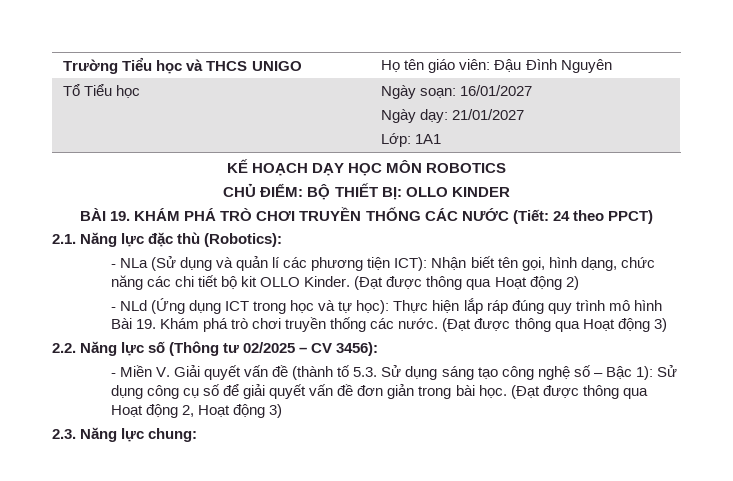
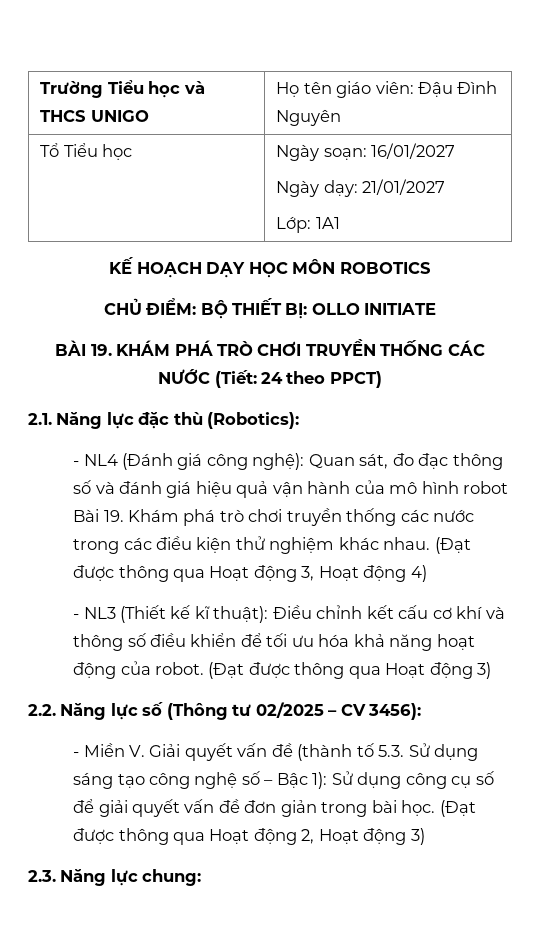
- CHỦ ĐIỂM: BỘ THIẾT BỊ: OLLO KINDER
+ CHỦ ĐIỂM: BỘ THIẾT BỊ: OLLO INITIATE
- - NLa (Sử dụng và quản lí các phương tiện ICT): Nhận biết tên gọi, hình dạng, chức năng các chi tiết bộ kit OLLO Kinder. (Đạt được thông qua Hoạt động 2)
- - NLd (Ứng dụng ICT trong học và tự học): Thực hiện lắp ráp đúng quy trình mô hình Bài 19. Khám phá trò chơi truyền thống các nước.
+ - NL4 (Đánh giá công nghệ): Quan sát, đo đạc thông số và đánh giá hiệu quả vận hành của mô hình robot Bài 19. Khám phá trò chơi truyền thống các nước trong các điều kiện thử nghiệm khác nhau. (Đạt được thông qua Hoạt động 3, Hoạt động 4)
+ - NL3 (Thiết kế kĩ thuật): Điều chỉnh kết cấu cơ khí và thông số điều khiển để tối ưu hóa khả năng hoạt động của robot.

